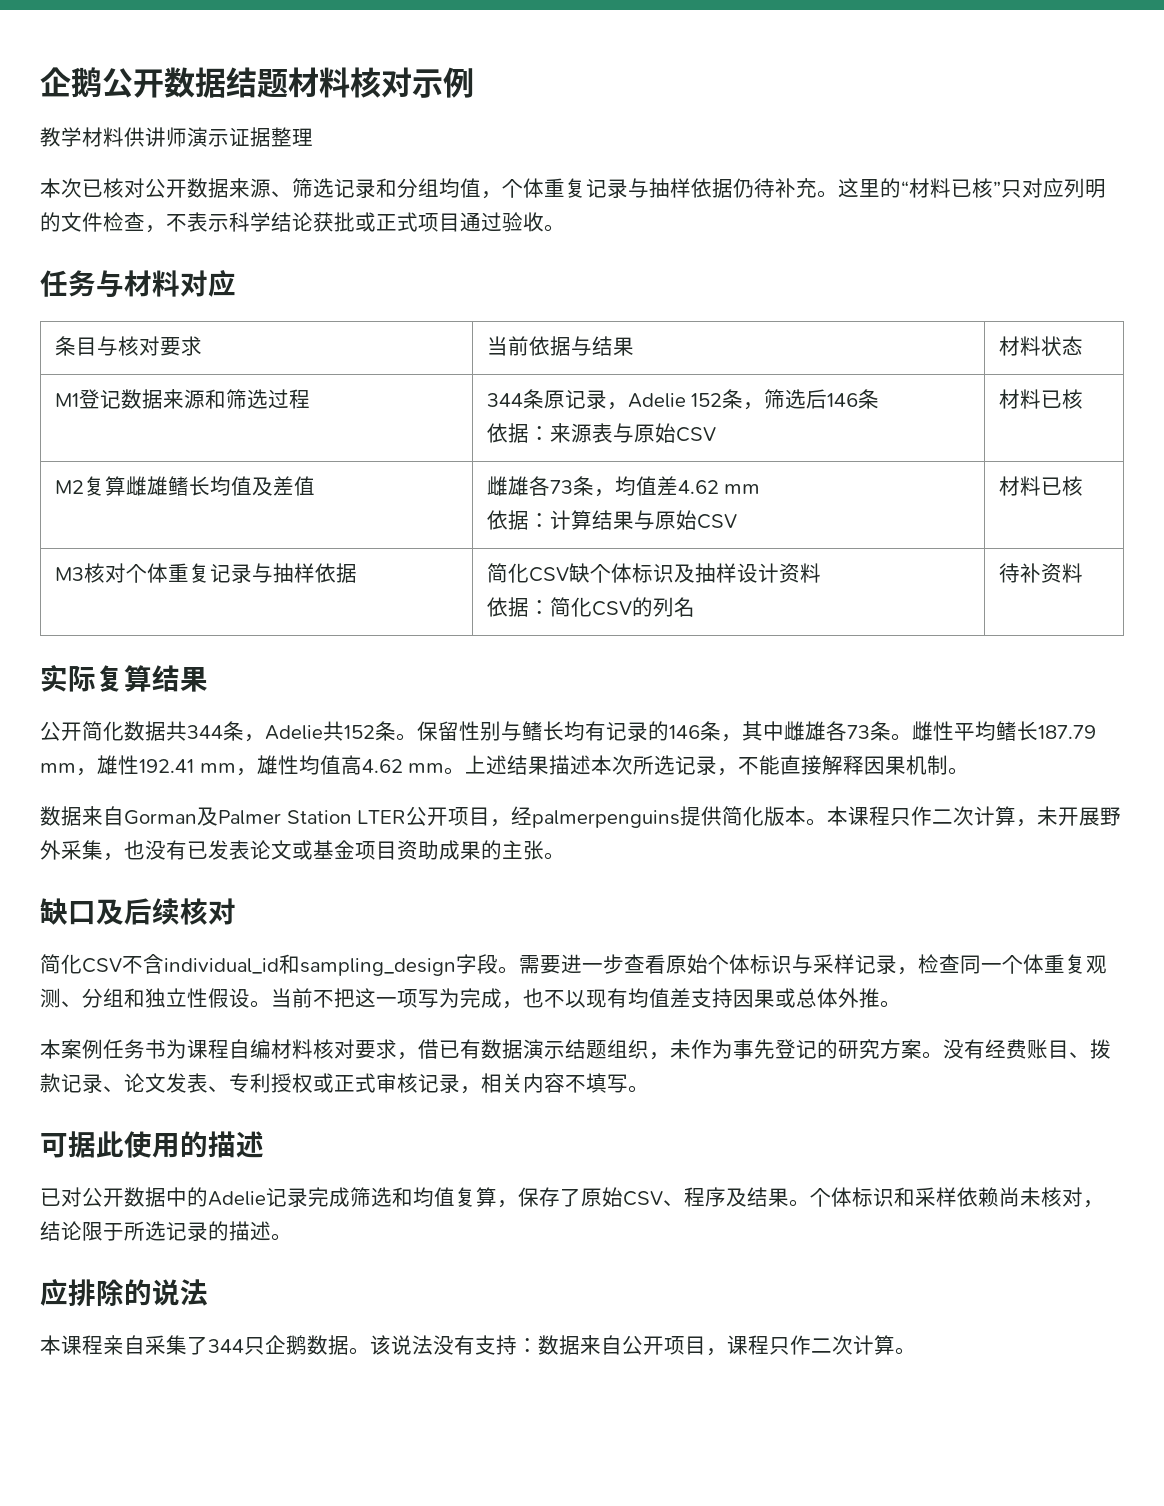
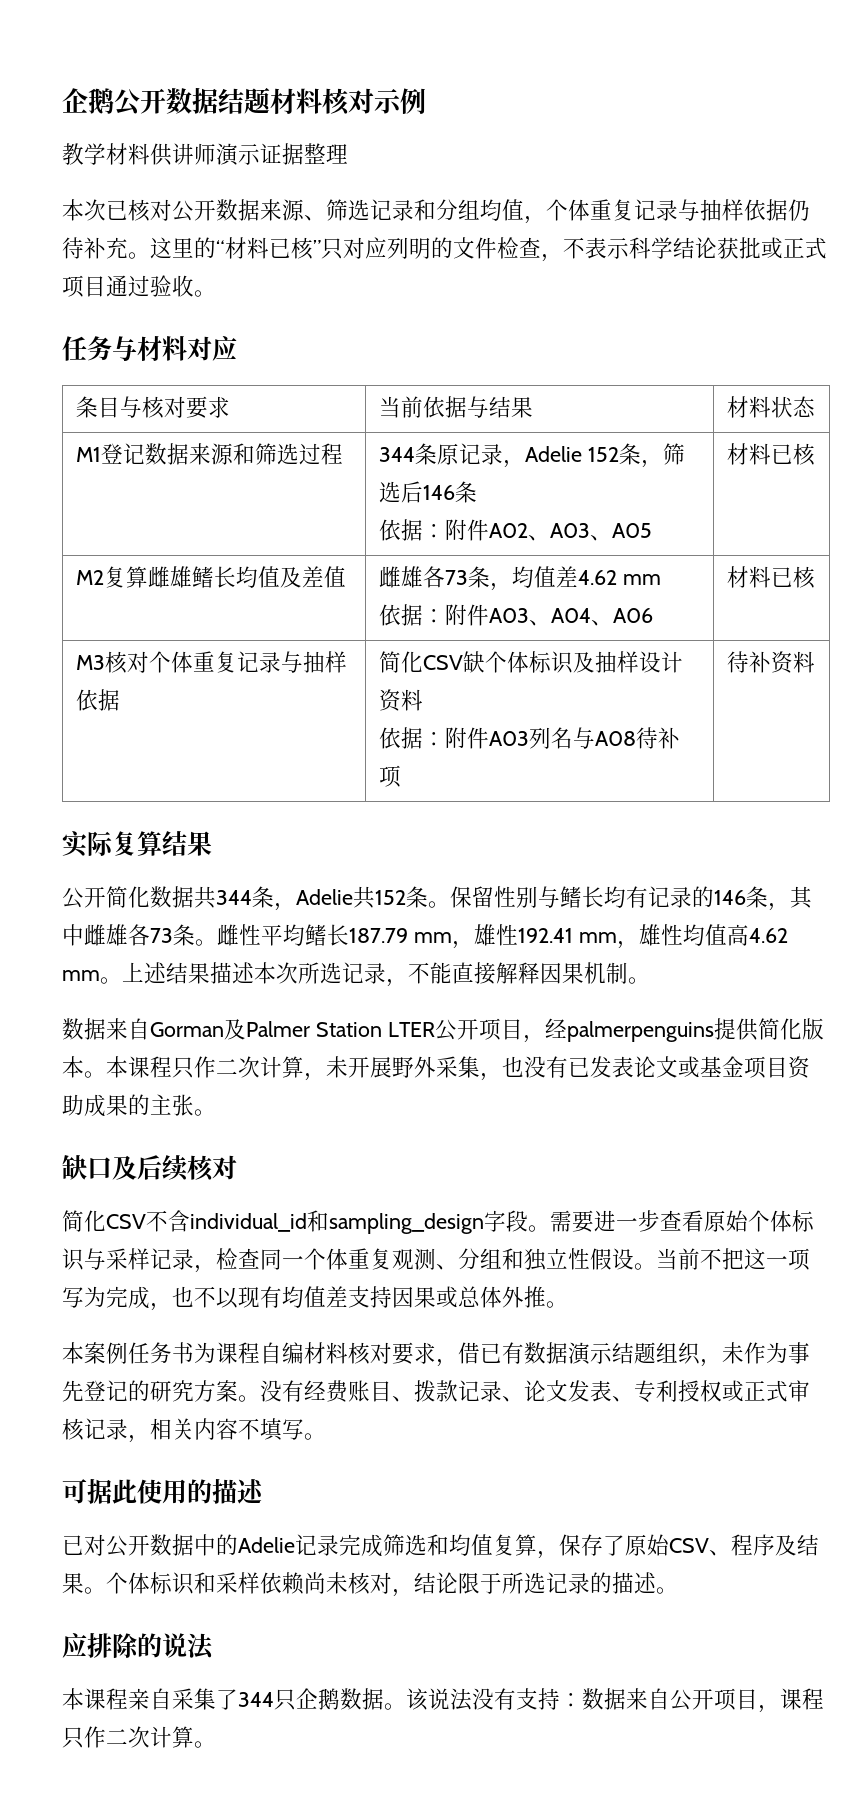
  M1登记数据来源和筛选过程 | 344条原记录，Adelie 152条，筛选后146条
- 依据：来源表与原始CSV | 材料已核
+ 依据：附件A02、A03、A05 | 材料已核
  M2复算雌雄鳍长均值及差值 | 雌雄各73条，均值差4.62 mm
- 依据：计算结果与原始CSV | 材料已核
+ 依据：附件A03、A04、A06 | 材料已核
  M3核对个体重复记录与抽样依据 | 简化CSV缺个体标识及抽样设计资料
- 依据：简化CSV的列名 | 待补资料
+ 依据：附件A03列名与A08待补项 | 待补资料

